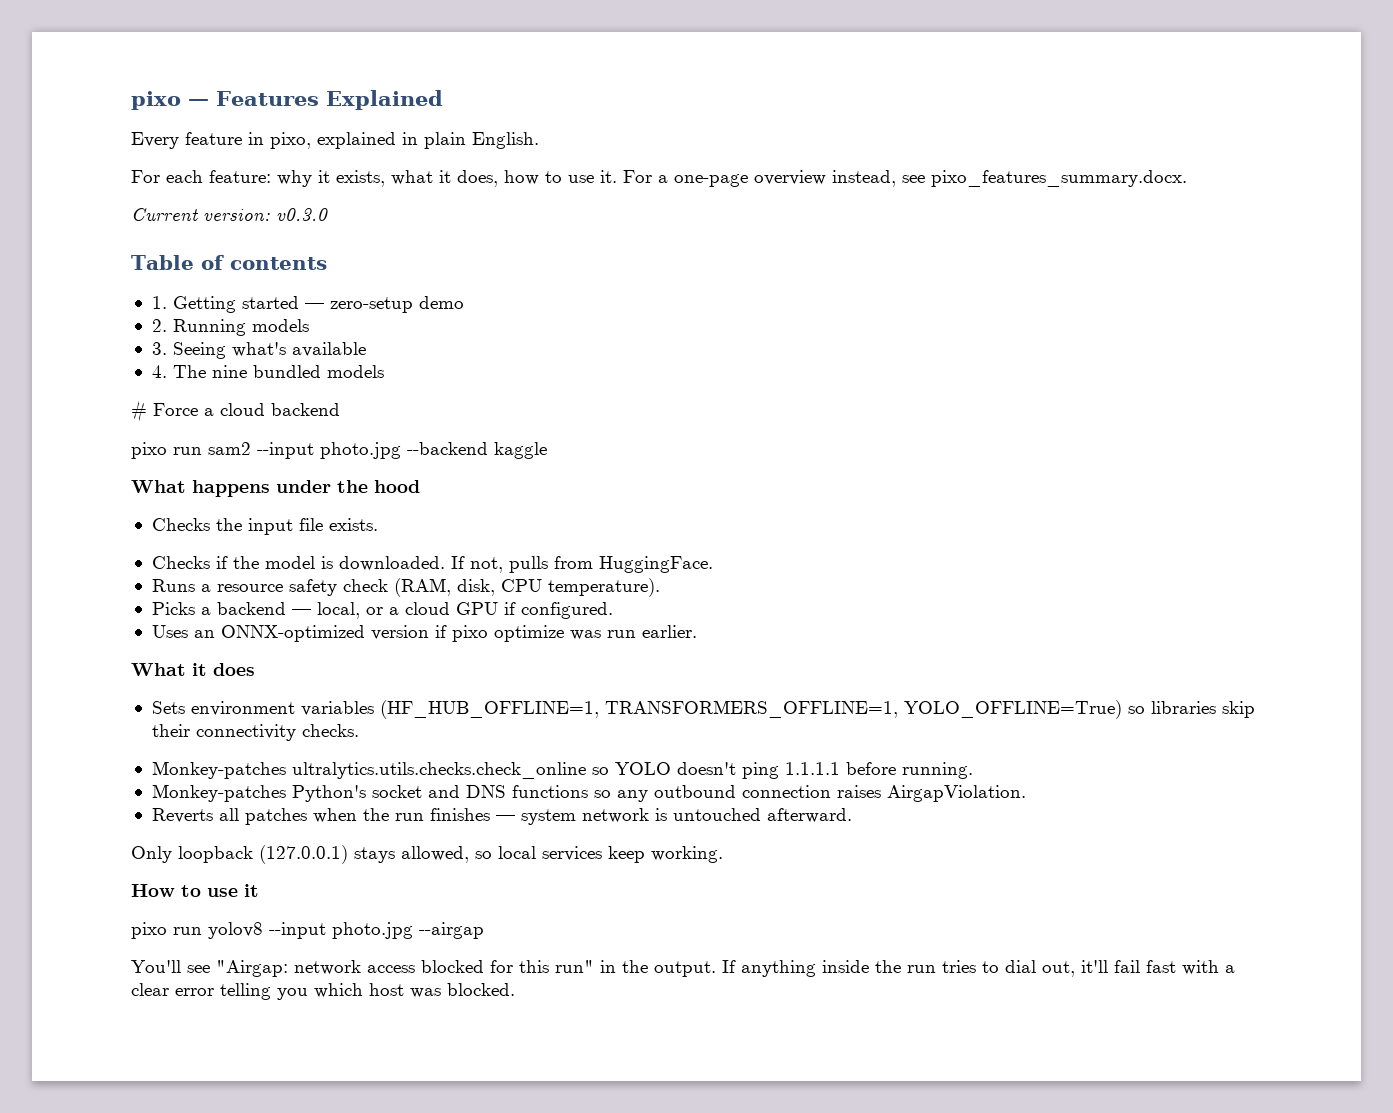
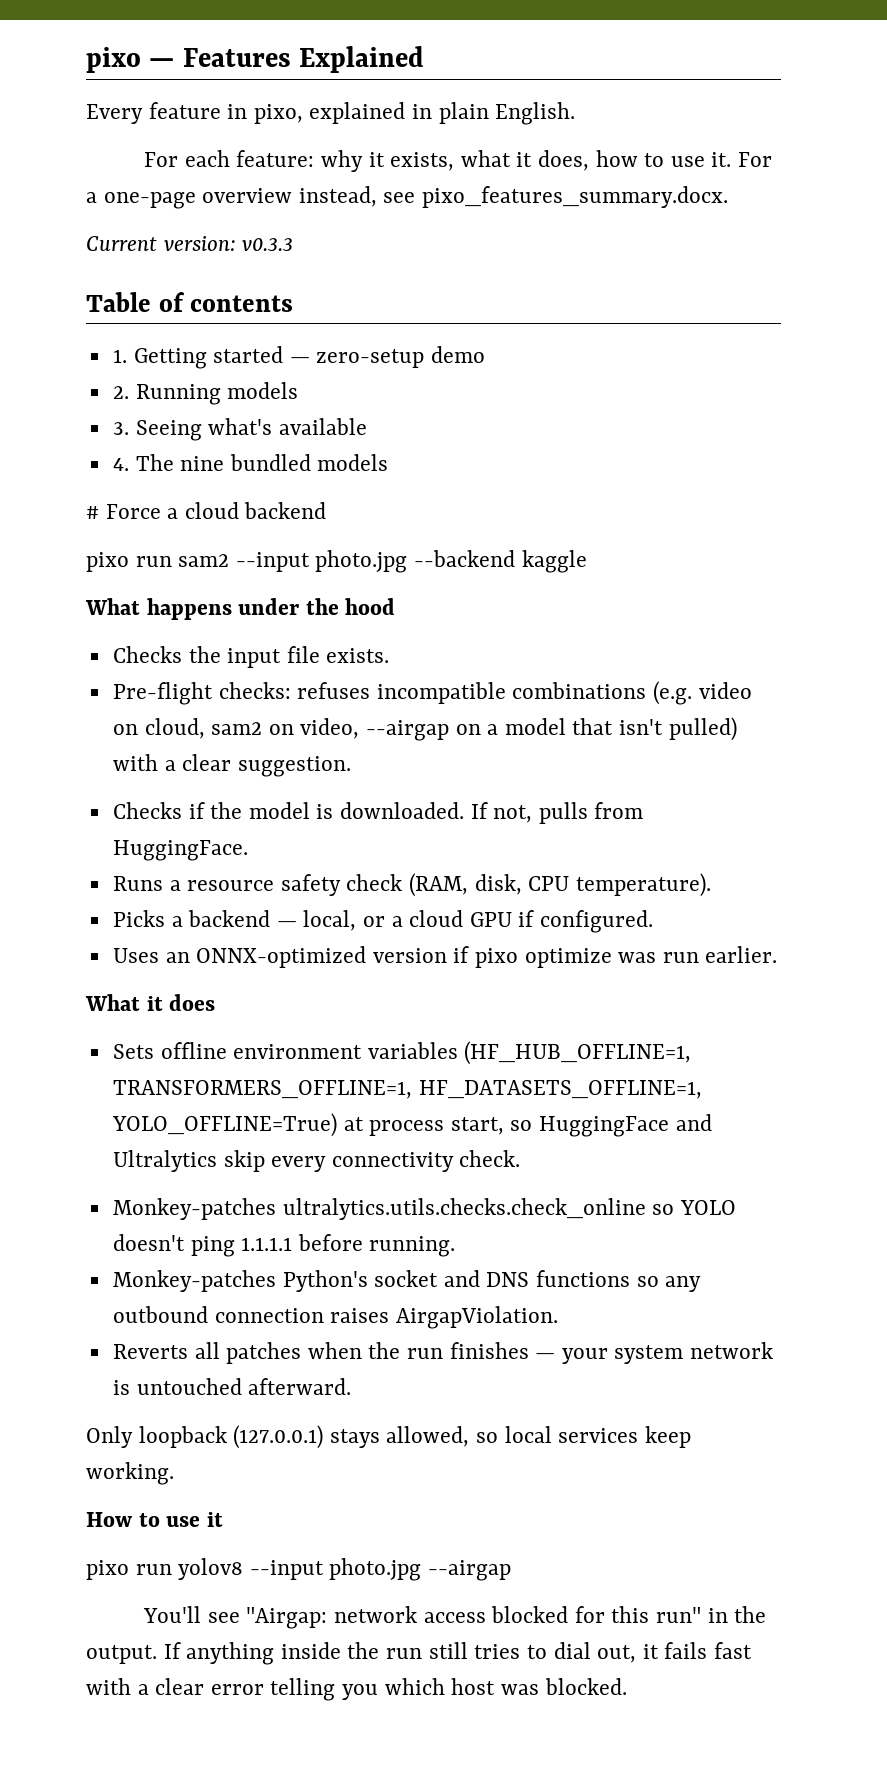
- Current version: v0.3.0
+ Current version: v0.3.3
+ Pre-flight checks: refuses incompatible combinations (e.g. video on cloud, sam2 on video, --airgap on a model that isn't pulled) with a clear suggestion.
- Sets environment variables (HF_HUB_OFFLINE=1, TRANSFORMERS_OFFLINE=1, YOLO_OFFLINE=True) so libraries skip their connectivity checks.
+ Sets offline environment variables (HF_HUB_OFFLINE=1, TRANSFORMERS_OFFLINE=1, HF_DATASETS_OFFLINE=1, YOLO_OFFLINE=True) at process start, so HuggingFace and Ultralytics skip every connectivity check.
- Reverts all patches when the run finishes — system network is untouched afterward.
+ Reverts all patches when the run finishes — your system network is untouched afterward.
- If anything inside the run tries to dial out, it'll fail fast with a clear error telling you which host was blocked.
+ If anything inside the run still tries to dial out, it fails fast with a clear error telling you which host was blocked.

